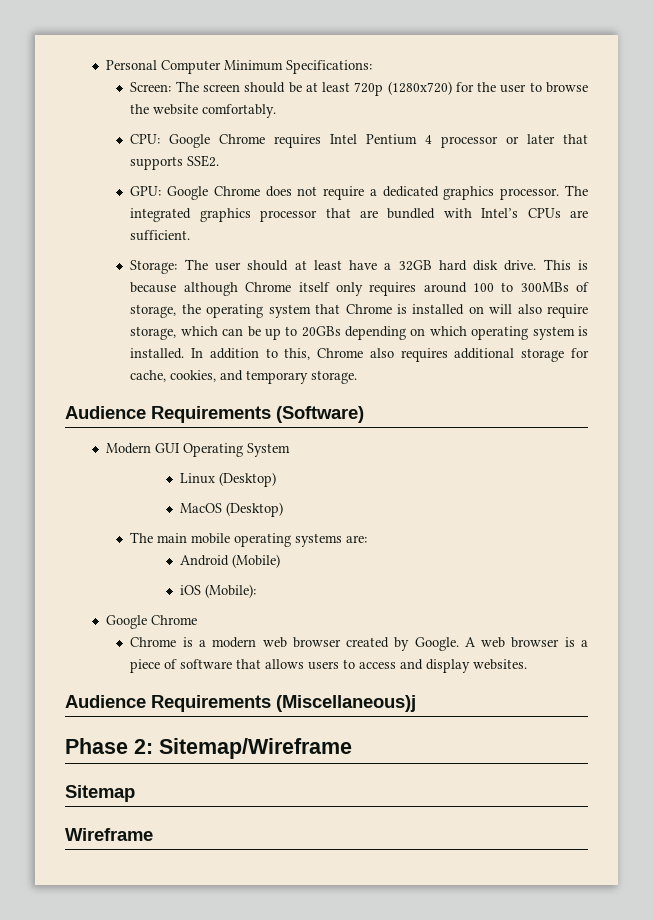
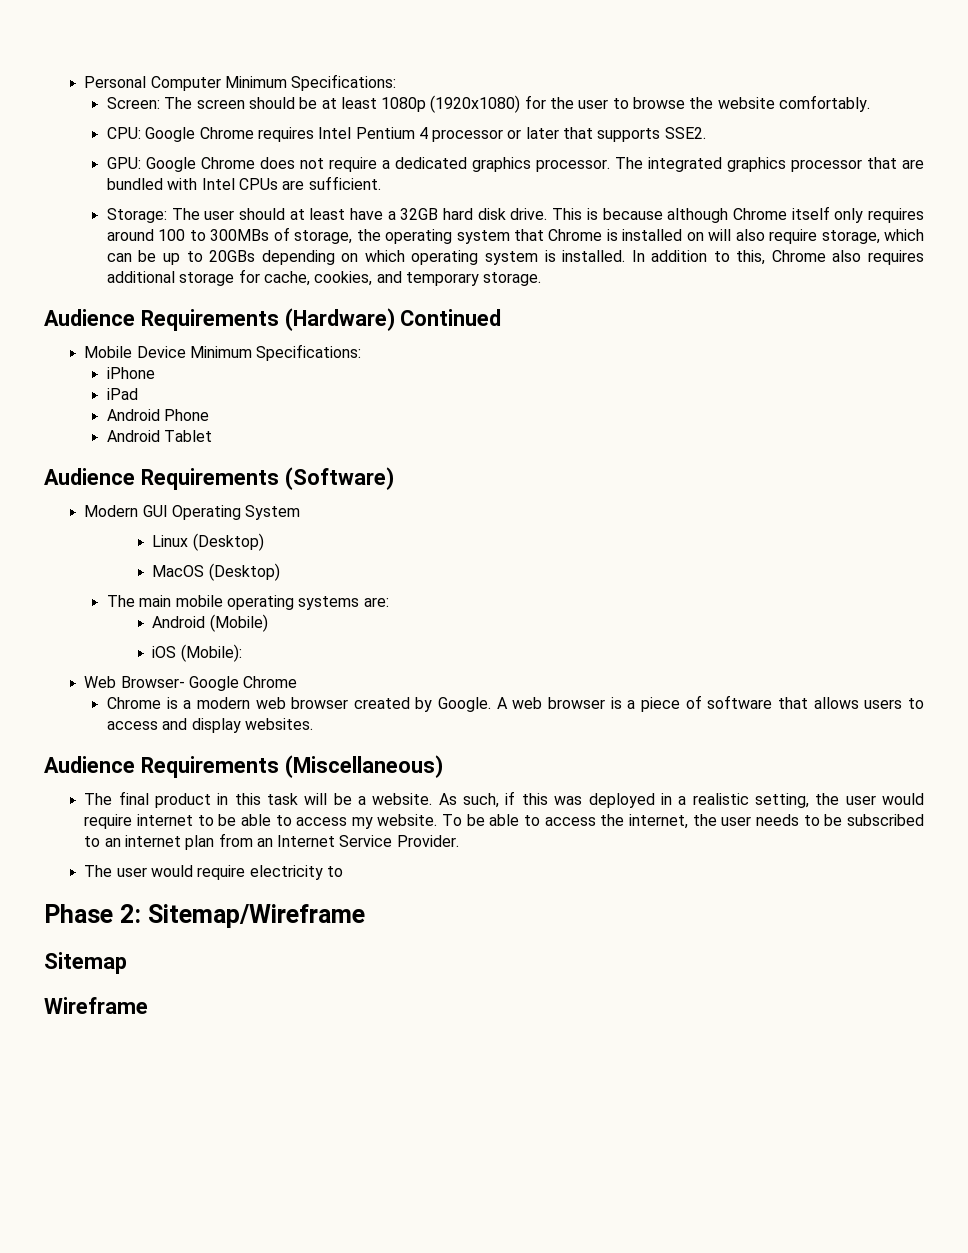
- Screen: The screen should be at least 720p (1280x720) for the user to browse the website comfortably.
+ Screen: The screen should be at least 1080p (1920x1080) for the user to browse the website comfortably.
- The integrated graphics processor that are bundled with Intel’s CPUs are sufficient.
+ The integrated graphics processor that are bundled with Intel CPUs are sufficient.
+ Audience Requirements (Hardware) Continued
+ Mobile Device Minimum Specifications:
+ iPhone
+ iPad
+ Android Phone
+ Android Tablet
  iOS (Mobile):
- Google Chrome
+ Web Browser- Google Chrome
- Audience Requirements (Miscellaneous)j
+ Audience Requirements (Miscellaneous)
+ The final product in this task will be a website. As such, if this was deployed in a realistic setting, the user would require internet to be able to access my website. To be able to access the internet, the user needs to be subscribed to an internet plan from an Internet Service Provider.
+ The user would require electricity to

